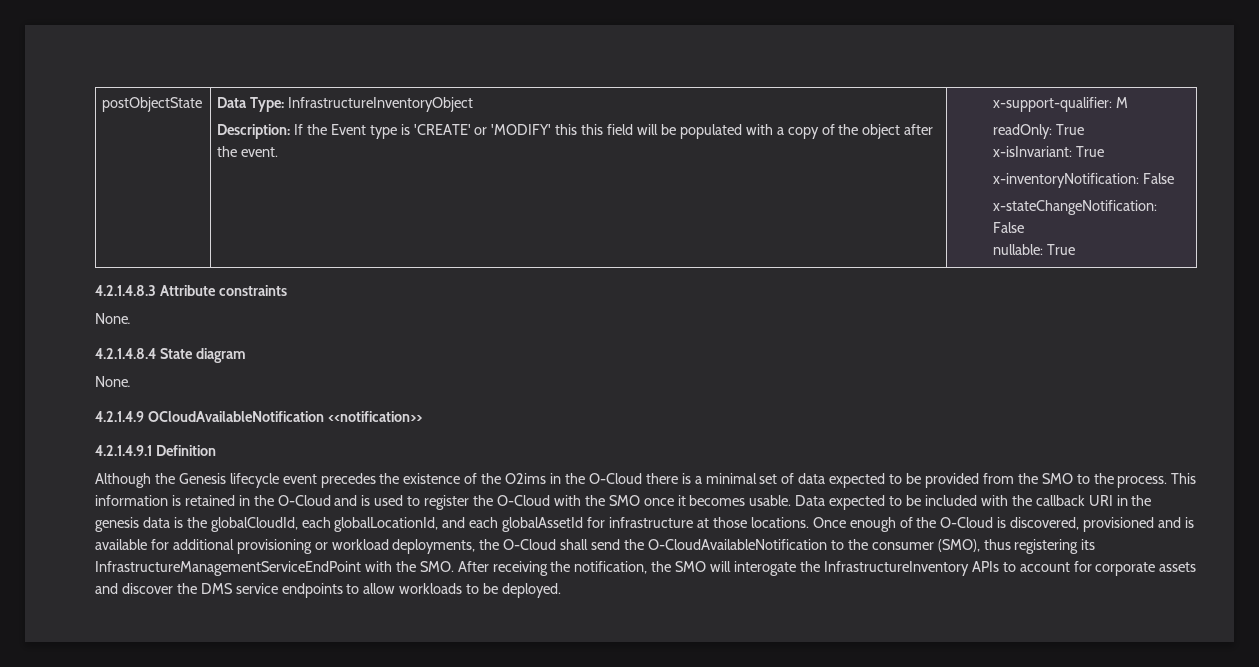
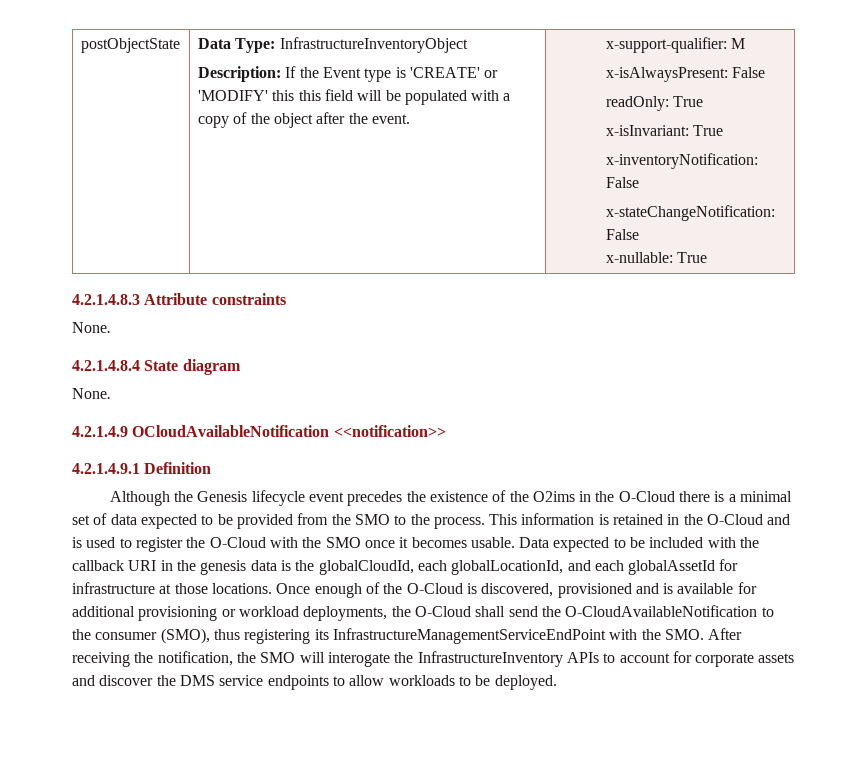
+ x-isAlwaysPresent: False
- nullable: True
+ x-nullable: True

